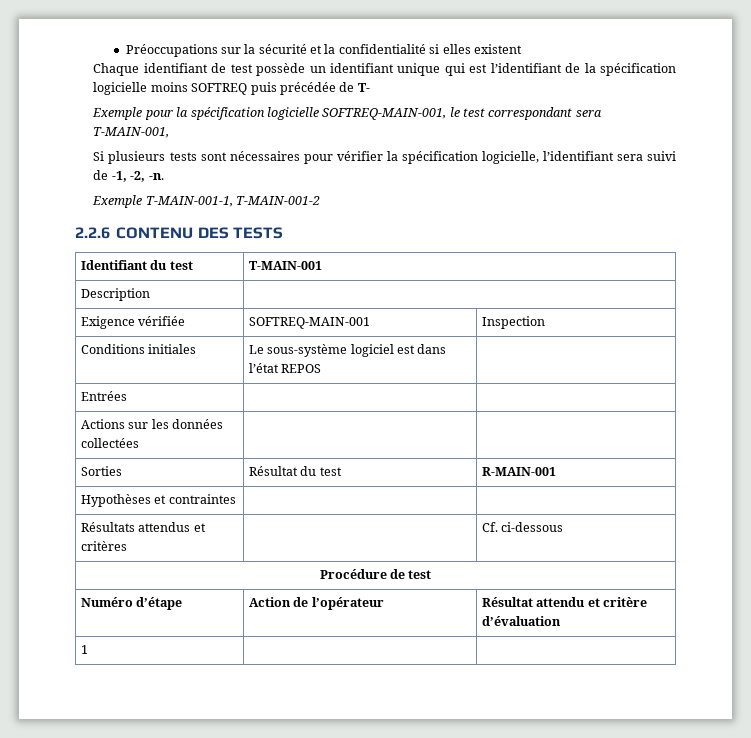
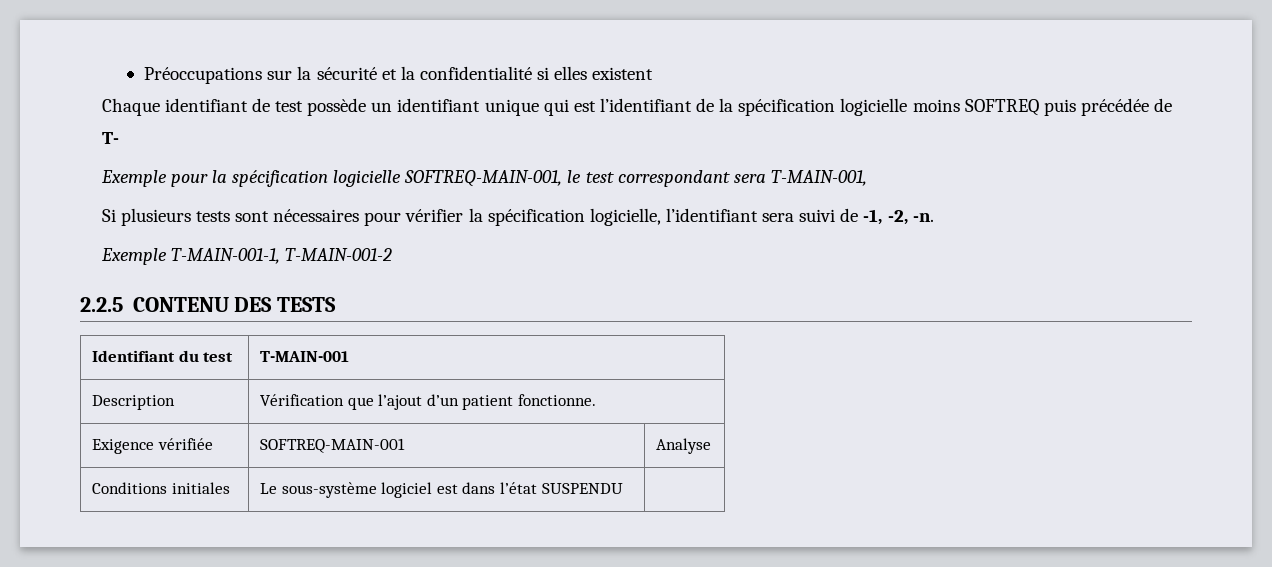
- 2.2.6 CONTENU DES TESTS
+ 2.2.5 CONTENU DES TESTS
- Description |
+ Description | Vérification que l’ajout d’un patient fonctionne.
- Exigence vérifiée | SOFTREQ-MAIN-001 | Inspection
+ Exigence vérifiée | SOFTREQ-MAIN-001 | Analyse
- Conditions initiales | Le sous-système logiciel est dans l’état REPOS |
- Entrées | |
- Actions sur les données collectées | |
- Sorties | Résultat du test | R-MAIN-001
- Hypothèses et contraintes | |
- Résultats attendus et critères | | Cf. ci-dessous
- Procédure de test
- Numéro d’étape | Action de l’opérateur | Résultat attendu et critère d’évaluation
- 1 | |
+ Conditions initiales | Le sous-système logiciel est dans l’état SUSPENDU |

